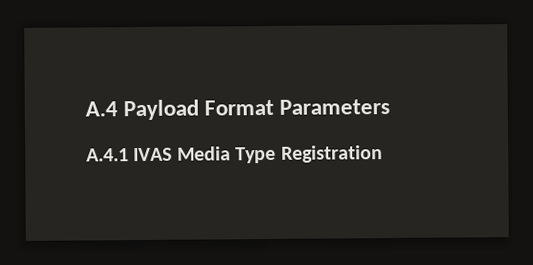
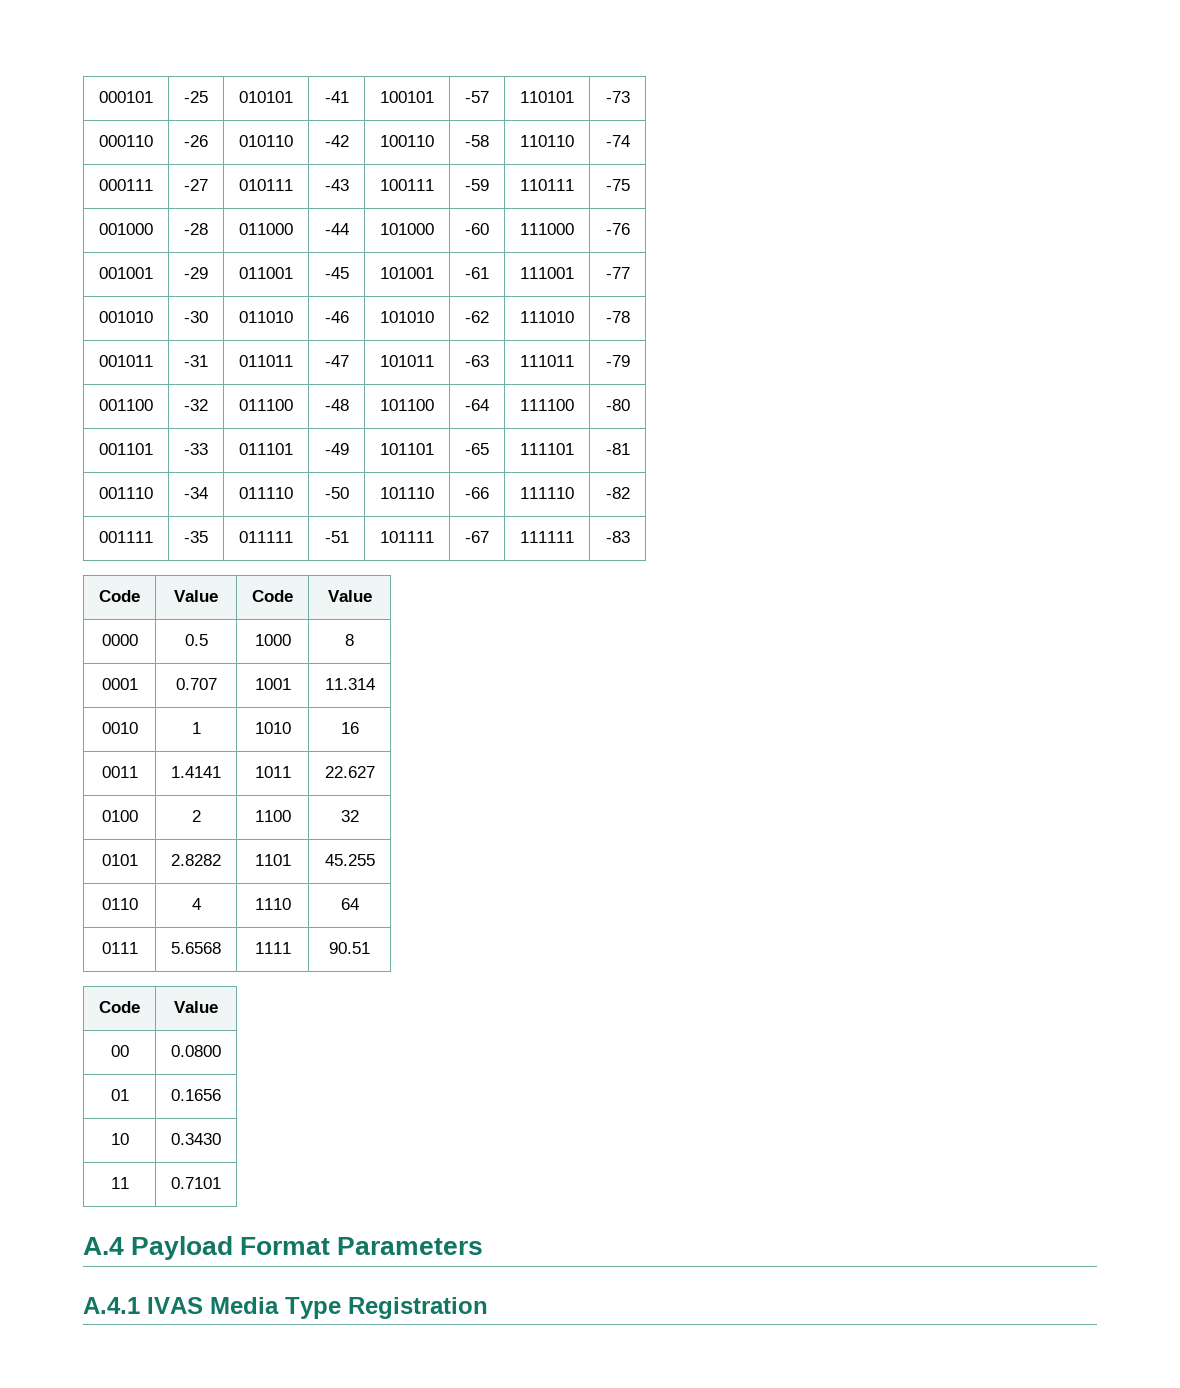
+ 000101 | -25 | 010101 | -41 | 100101 | -57 | 110101 | -73
+ 000110 | -26 | 010110 | -42 | 100110 | -58 | 110110 | -74
+ 000111 | -27 | 010111 | -43 | 100111 | -59 | 110111 | -75
+ 001000 | -28 | 011000 | -44 | 101000 | -60 | 111000 | -76
+ 001001 | -29 | 011001 | -45 | 101001 | -61 | 111001 | -77
+ 001010 | -30 | 011010 | -46 | 101010 | -62 | 111010 | -78
+ 001011 | -31 | 011011 | -47 | 101011 | -63 | 111011 | -79
+ 001100 | -32 | 011100 | -48 | 101100 | -64 | 111100 | -80
+ 001101 | -33 | 011101 | -49 | 101101 | -65 | 111101 | -81
+ 001110 | -34 | 011110 | -50 | 101110 | -66 | 111110 | -82
+ 001111 | -35 | 011111 | -51 | 101111 | -67 | 111111 | -83
+ Code | Value | Code | Value
+ 0000 | 0.5 | 1000 | 8
+ 0001 | 0.707 | 1001 | 11.314
+ 0010 | 1 | 1010 | 16
+ 0011 | 1.4141 | 1011 | 22.627
+ 0100 | 2 | 1100 | 32
+ 0101 | 2.8282 | 1101 | 45.255
+ 0110 | 4 | 1110 | 64
+ 0111 | 5.6568 | 1111 | 90.51
+ Code | Value
+ 00 | 0.0800
+ 01 | 0.1656
+ 10 | 0.3430
+ 11 | 0.7101

